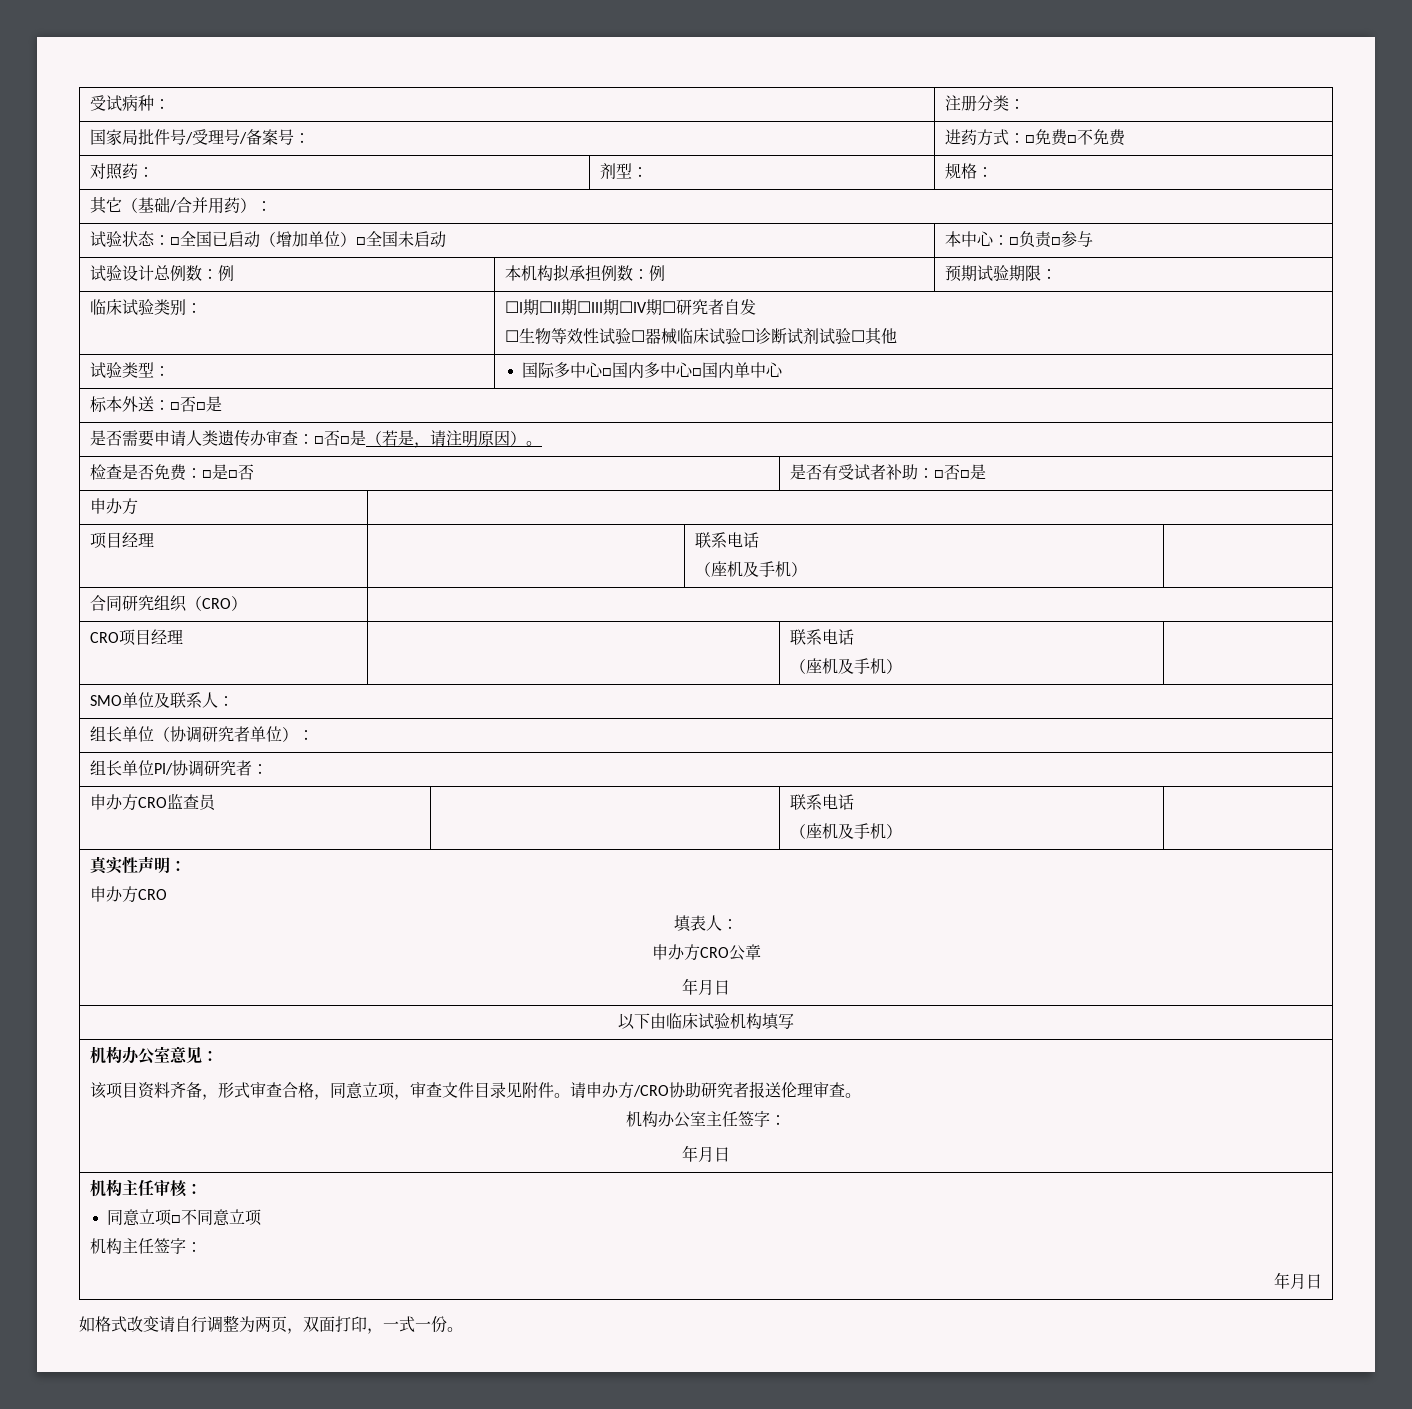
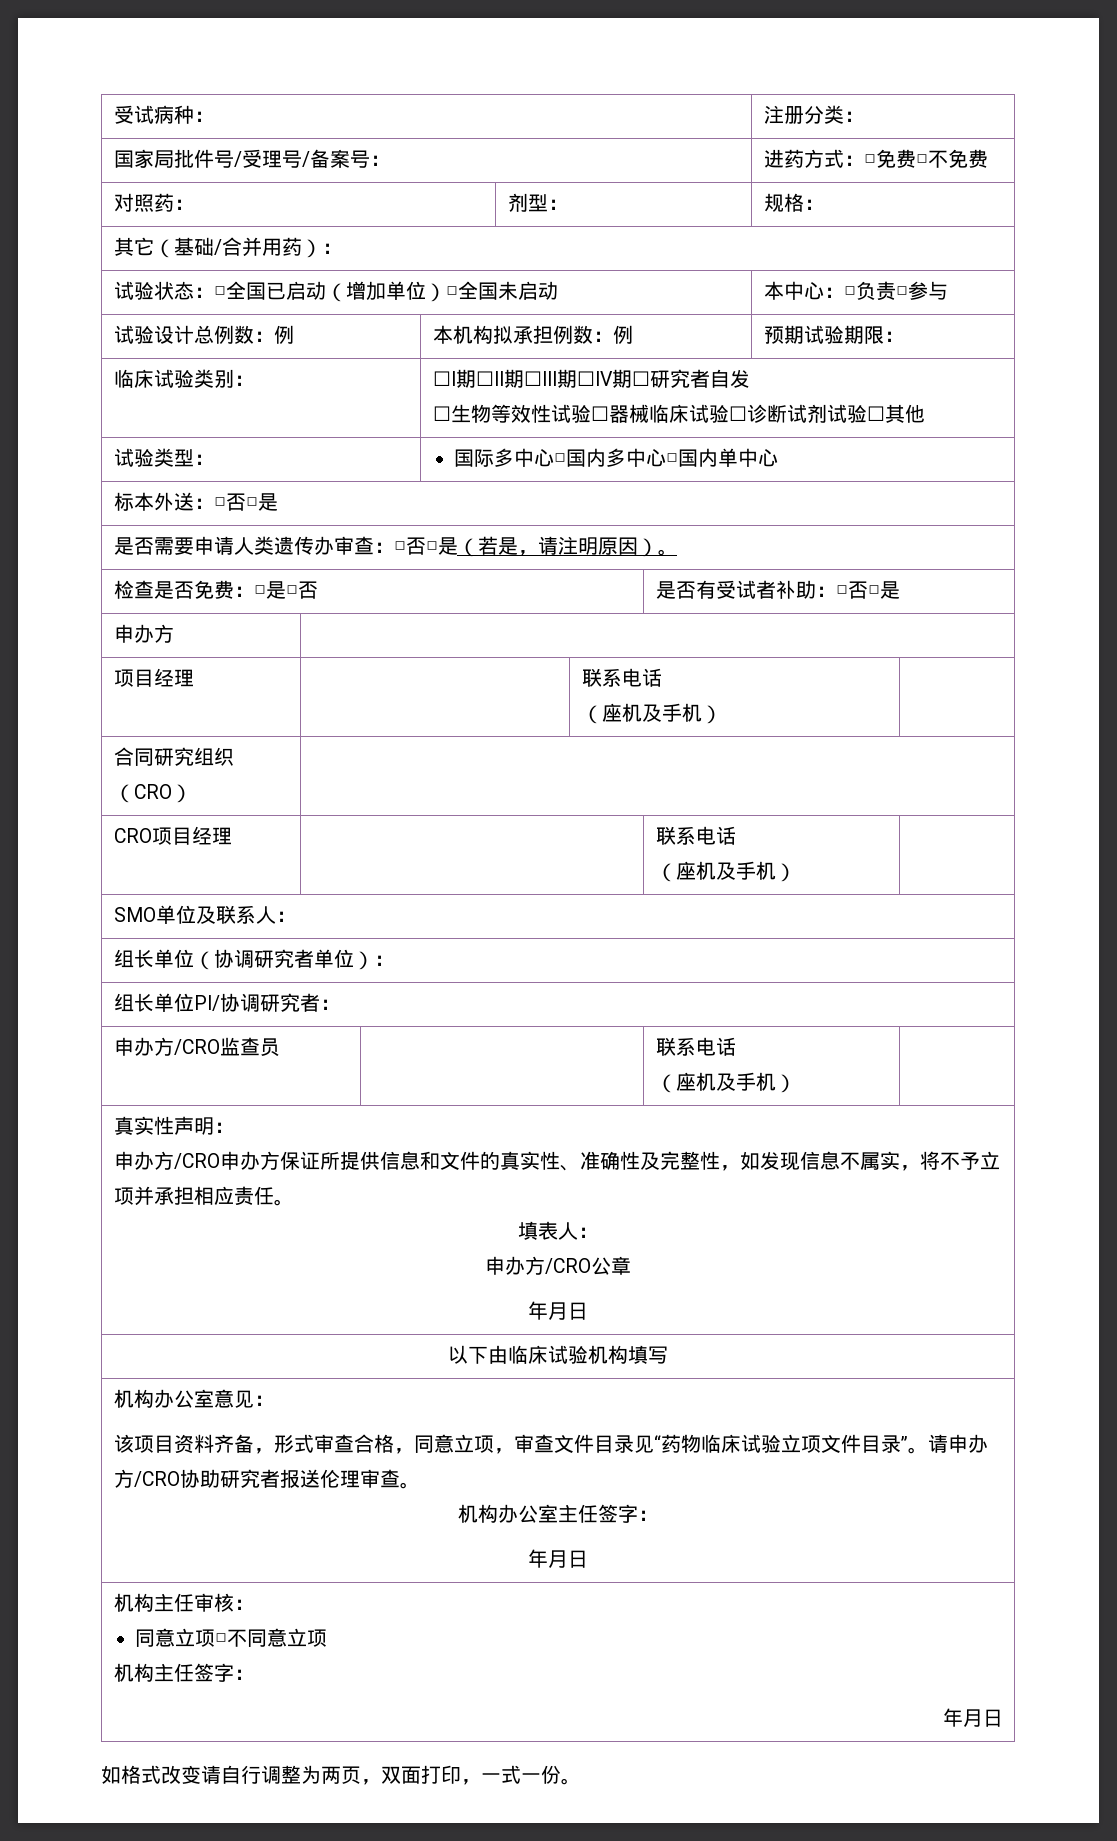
- 申办方CRO监查员 | | 联系电话
+ 申办方/CRO监查员 | | 联系电话
  真实性声明：
- 申办方CRO
+ 申办方/CRO申办方保证所提供信息和文件的真实性、准确性及完整性，如发现信息不属实，将不予立项并承担相应责任。
  填表人：
- 申办方CRO公章
+ 申办方/CRO公章
- 该项目资料齐备，形式审查合格，同意立项，审查文件目录见附件。
+ 该项目资料齐备，形式审查合格，同意立项，审查文件目录见“药物临床试验立项文件目录”。

